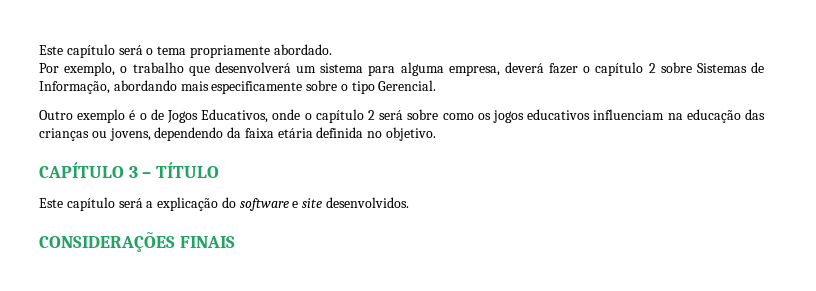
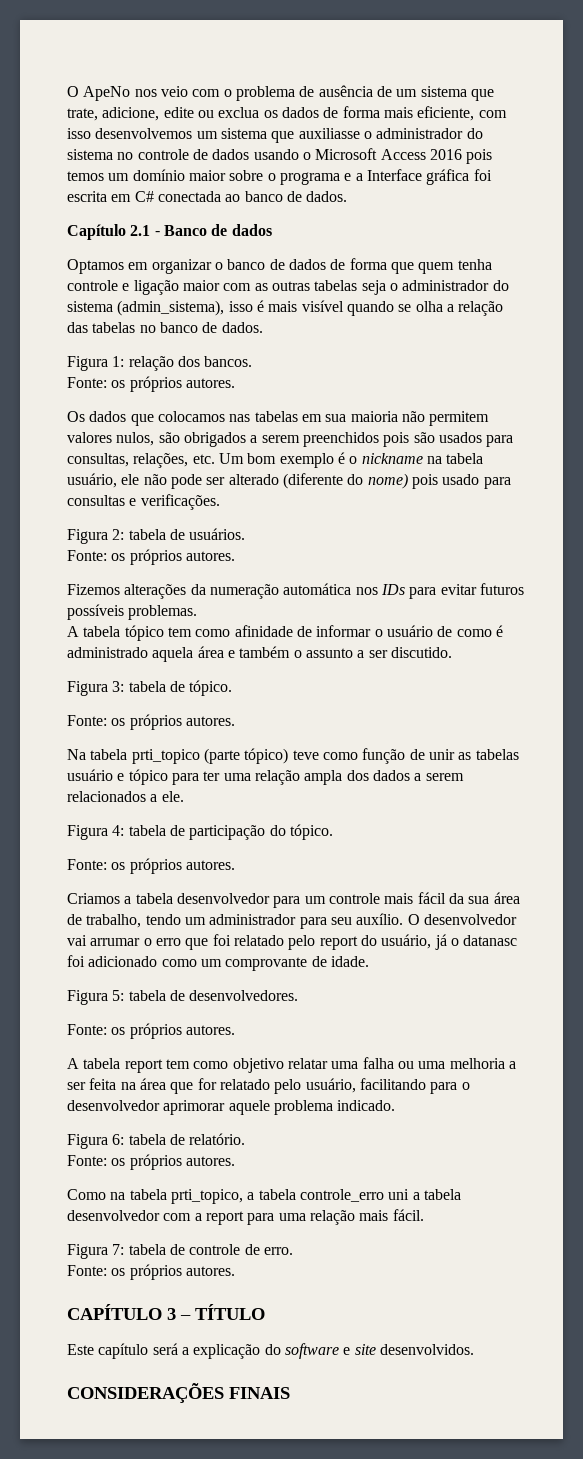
- Este capítulo será o tema propriamente abordado.
- Por exemplo, o trabalho que desenvolverá um sistema para alguma empresa, deverá fazer o capítulo 2 sobre Sistemas de Informação, abordando mais especificamente sobre o tipo Gerencial.
- Outro exemplo é o de Jogos Educativos, onde o capítulo 2 será sobre como os jogos educativos influenciam na educação das crianças ou jovens, dependendo da faixa etária definida no objetivo.
+ O ApeNo nos veio com o problema de ausência de um sistema que trate, adicione, edite ou exclua os dados de forma mais eficiente, com isso desenvolvemos um sistema que auxiliasse o administrador do sistema no controle de dados usando o Microsoft Access 2016 pois temos um domínio maior sobre o programa e a Interface gráfica foi escrita em C# conectada ao banco de dados.
+ Capítulo 2.1 - Banco de dados
+ Optamos em organizar o banco de dados de forma que quem tenha controle e ligação maior com as outras tabelas seja o administrador do sistema (admin_sistema), isso é mais visível quando se olha a relação das tabelas no banco de dados.
+ Figura 1: relação dos bancos.
+ Fonte: os próprios autores.
+ Os dados que colocamos nas tabelas em sua maioria não permitem valores nulos, são obrigados a serem preenchidos pois são usados para consultas, relações, etc. Um bom exemplo é o nickname na tabela usuário, ele não pode ser alterado (diferente do nome) pois usado para consultas e verificações.
+ Figura 2: tabela de usuários.
+ Fonte: os próprios autores.
+ Fizemos alterações da numeração automática nos IDs para evitar futuros possíveis problemas.
+ A tabela tópico tem como afinidade de informar o usuário de como é administrado aquela área e também o assunto a ser discutido.
+ Figura 3: tabela de tópico.
+ Fonte: os próprios autores.
+ Na tabela prti_topico (parte tópico) teve como função de unir as tabelas usuário e tópico para ter uma relação ampla dos dados a serem relacionados a ele.
+ Figura 4: tabela de participação do tópico.
+ Fonte: os próprios autores.
+ Criamos a tabela desenvolvedor para um controle mais fácil da sua área de trabalho, tendo um administrador para seu auxílio. O desenvolvedor vai arrumar o erro que foi relatado pelo report do usuário, já o datanasc foi adicionado como um comprovante de idade.
+ Figura 5: tabela de desenvolvedores.
+ Fonte: os próprios autores.
+ A tabela report tem como objetivo relatar uma falha ou uma melhoria a ser feita na área que for relatado pelo usuário, facilitando para o desenvolvedor aprimorar aquele problema indicado.
+ Figura 6: tabela de relatório.
+ Fonte: os próprios autores.
+ Como na tabela prti_topico, a tabela controle_erro uni a tabela desenvolvedor com a report para uma relação mais fácil.
+ Figura 7: tabela de controle de erro.
+ Fonte: os próprios autores.

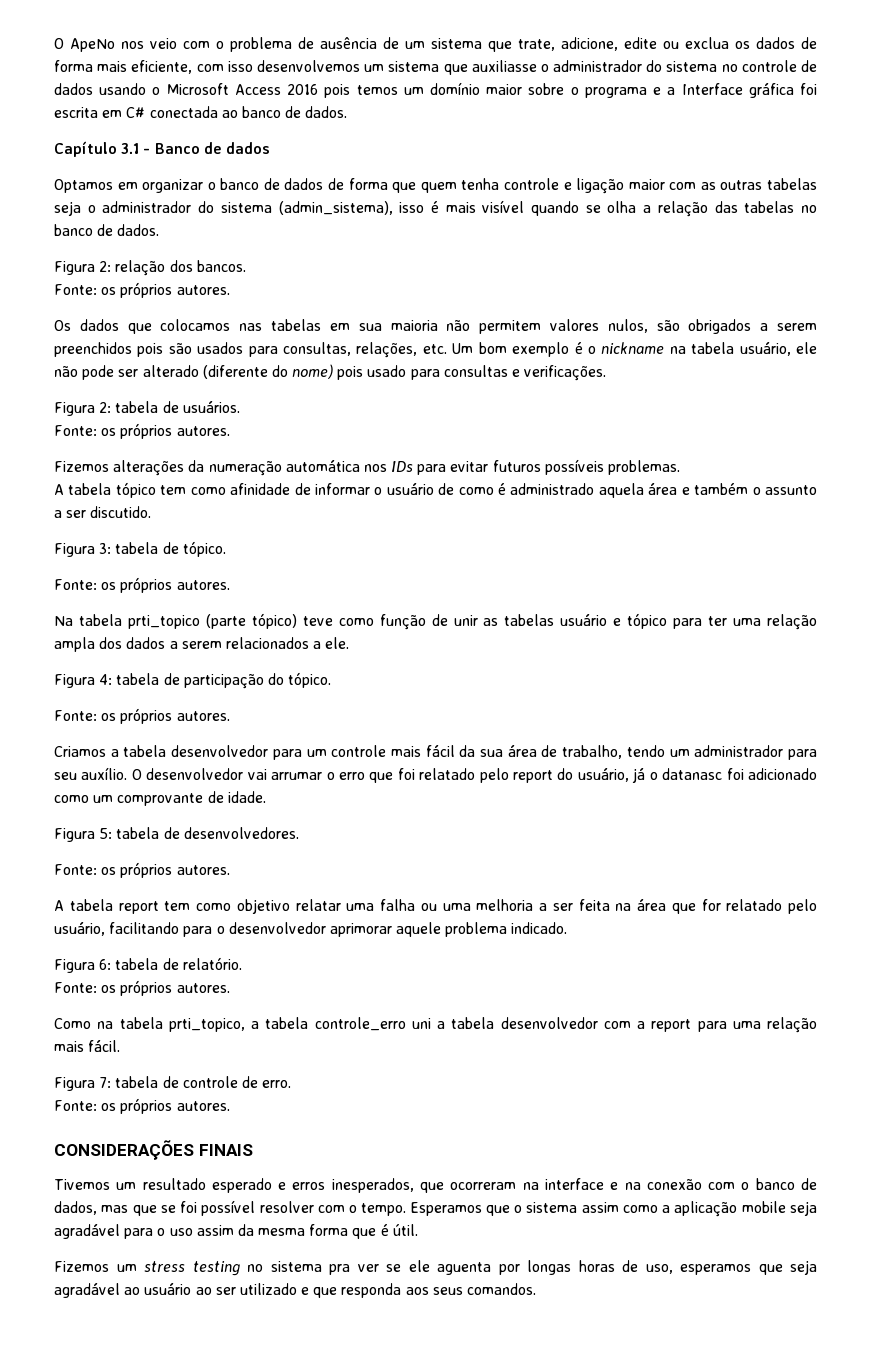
- Capítulo 2.1 - Banco de dados
+ Capítulo 3.1 - Banco de dados
- Figura 1: relação dos bancos.
+ Figura 2: relação dos bancos.
- CAPÍTULO 3 – TÍTULO
- Este capítulo será a explicação do software e site desenvolvidos.
  CONSIDERAÇÕES FINAIS
+ Tivemos um resultado esperado e erros inesperados, que ocorreram na interface e na conexão com o banco de dados, mas que se foi possível resolver com o tempo. Esperamos que o sistema assim como a aplicação mobile seja agradável para o uso assim da mesma forma que é útil.
+ Fizemos um stress testing no sistema pra ver se ele aguenta por longas horas de uso, esperamos que seja agradável ao usuário ao ser utilizado e que responda aos seus comandos.

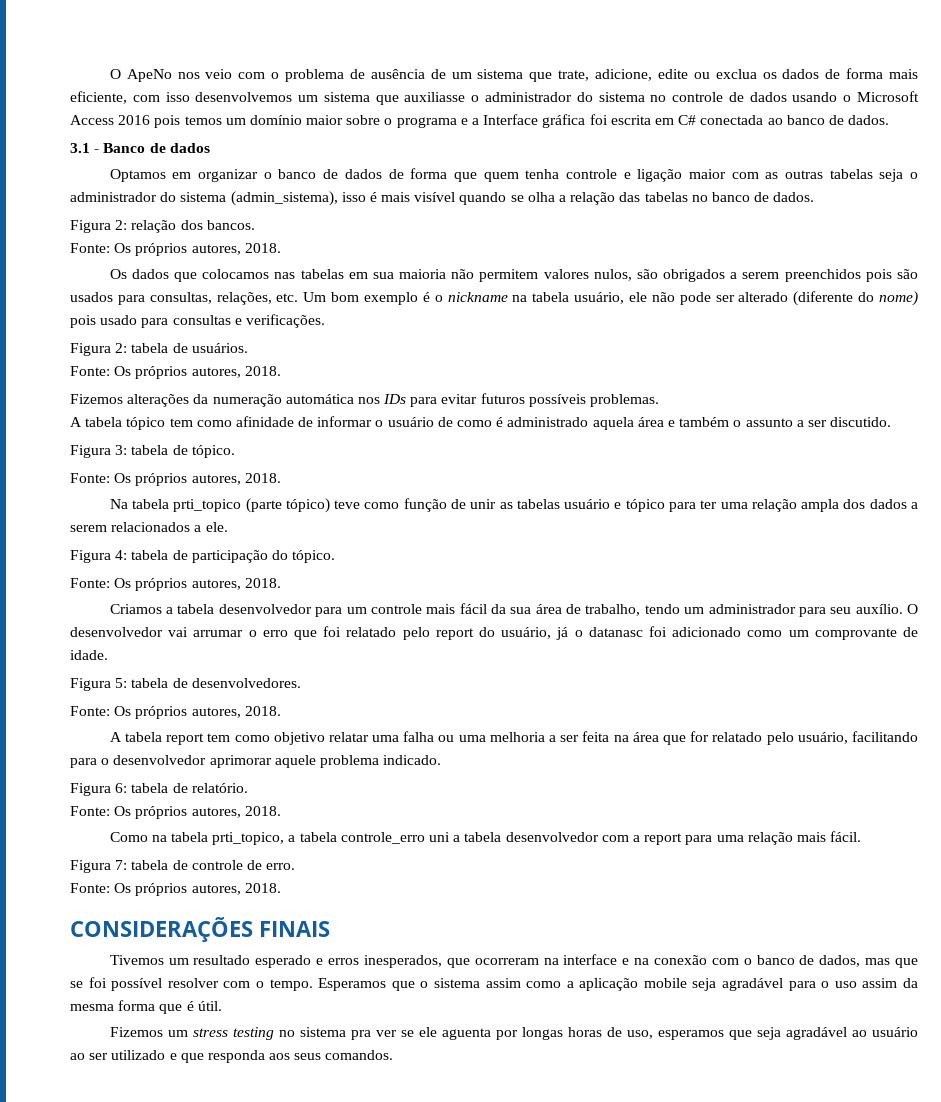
- Capítulo 3.1 - Banco de dados
+ 3.1 - Banco de dados
  Figura 2: relação dos bancos.
- Fonte: os próprios autores.
+ Fonte: Os próprios autores, 2018.
  Figura 2: tabela de usuários.
- Fonte: os próprios autores.
+ Fonte: Os próprios autores, 2018.
  Figura 3: tabela de tópico.
- Fonte: os próprios autores.
+ Fonte: Os próprios autores, 2018.
  Figura 4: tabela de participação do tópico.
- Fonte: os próprios autores.
+ Fonte: Os próprios autores, 2018.
  Figura 5: tabela de desenvolvedores.
- Fonte: os próprios autores.
+ Fonte: Os próprios autores, 2018.
  Figura 6: tabela de relatório.
- Fonte: os próprios autores.
+ Fonte: Os próprios autores, 2018.
  Figura 7: tabela de controle de erro.
- Fonte: os próprios autores.
+ Fonte: Os próprios autores, 2018.

